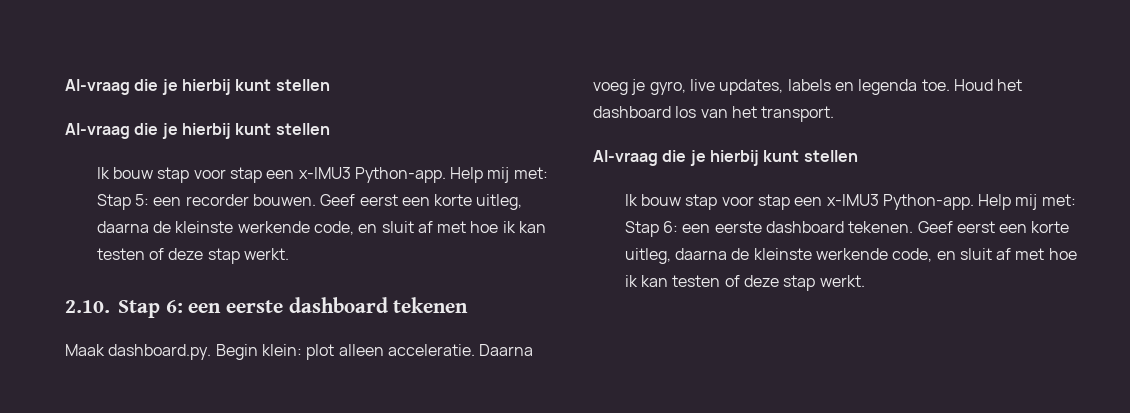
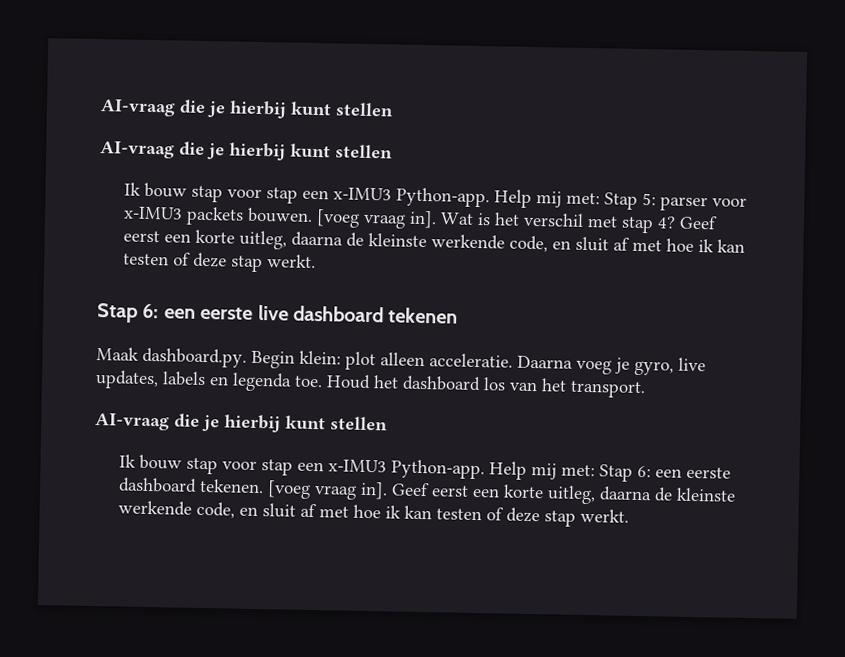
- Help mij met: Stap 5: een recorder bouwen.
+ Help mij met: Stap 5: parser voor x-IMU3 packets bouwen. [voeg vraag in]. Wat is het verschil met stap 4?
- 2.10. Stap 6: een eerste dashboard tekenen
+ Stap 6: een eerste live dashboard tekenen
- Help mij met: Stap 6: een eerste dashboard tekenen.
+ Help mij met: Stap 6: een eerste dashboard tekenen. [voeg vraag in].

